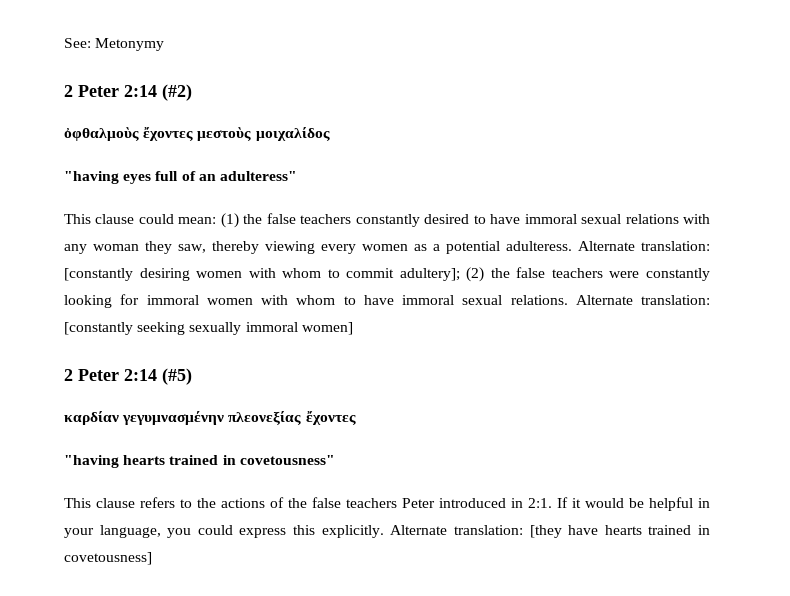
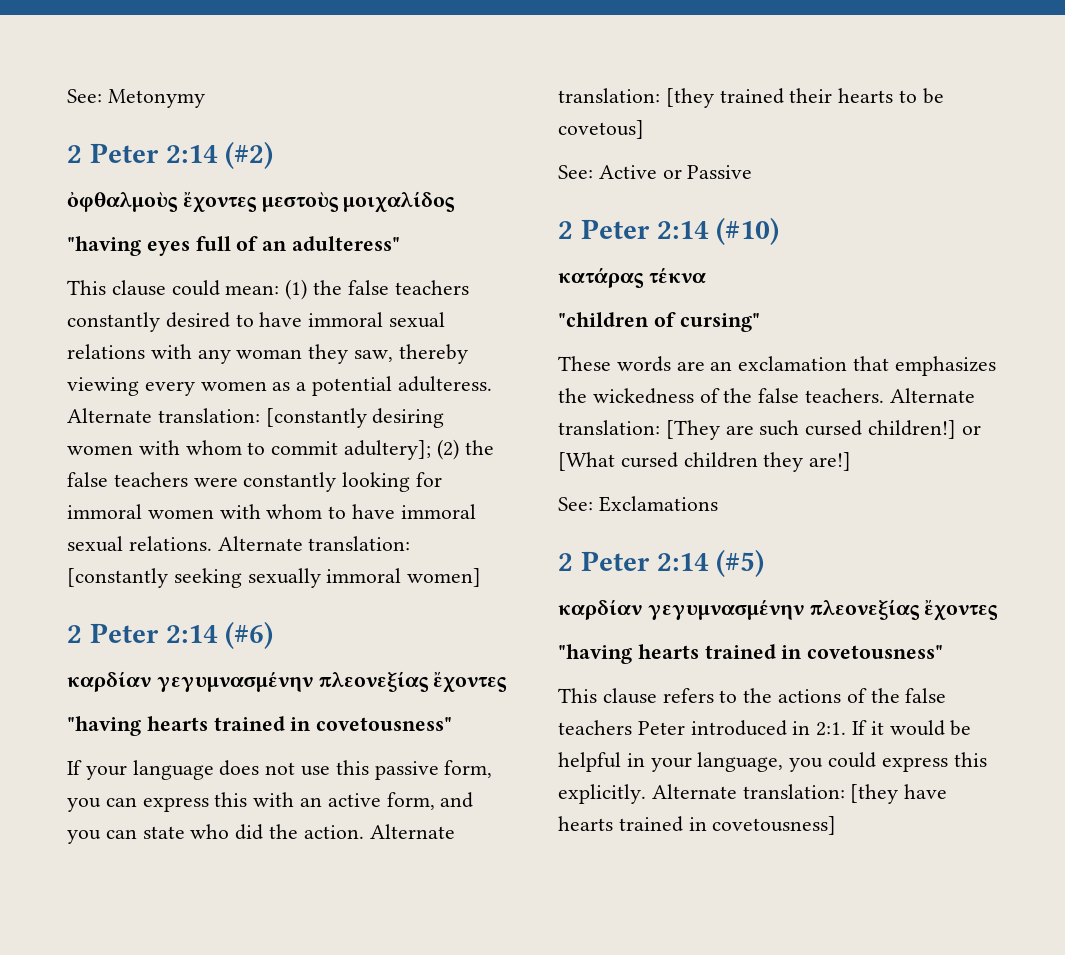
+ 2 Peter 2:14 (#6)
+ καρδίαν γεγυμνασμένην πλεονεξίας ἔχοντες
+ "having hearts trained in covetousness"
+ If your language does not use this passive form, you can express this with an active form, and you can state who did the action. Alternate translation: [they trained their hearts to be covetous]
+ See: Active or Passive
+ 2 Peter 2:14 (#10)
+ κατάρας τέκνα
+ "children of cursing"
+ These words are an exclamation that emphasizes the wickedness of the false teachers. Alternate translation: [They are such cursed children!] or [What cursed children they are!]
+ See: Exclamations

